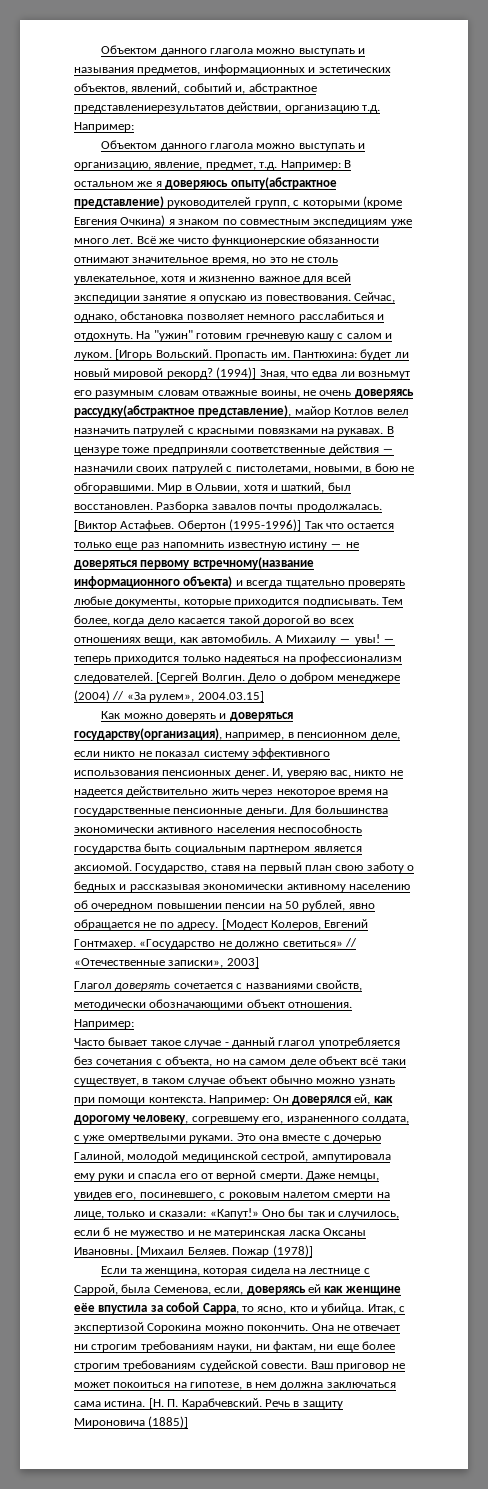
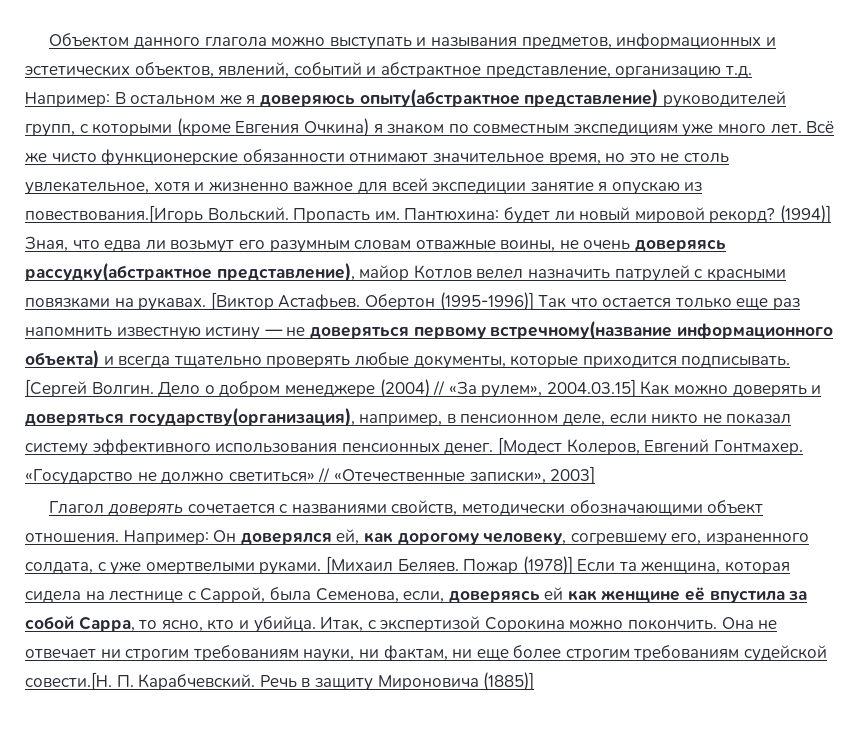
- Объектом данного глагола можно выступать и называния предметов, информационных и эстетических объектов, явлений, событий и, абстрактное представлениерезультатов действии, организацию т.д. Например:
- Объектом данного глагола можно выступать и организацию, явление, предмет, т.д. Например: В остальном же я доверяюсь опыту(абстрактное представление) руководителей групп, с которыми (кроме Евгения Очкина) я знаком по совместным экспедициям уже много лет.
+ Объектом данного глагола можно выступать и называния предметов, информационных и эстетических объектов, явлений, событий и абстрактное представление, организацию т.д. Например: В остальном же я доверяюсь опыту(абстрактное представление) руководителей групп, с которыми (кроме Евгения Очкина) я знаком по совместным экспедициям уже много лет.
- Всё же чисто функционерские обязанности отнимают значительное время, но это не столь увлекательное, хотя и жизненно важное для всей экспедиции занятие я опускаю из повествования. Сейчас, однако, обстановка позволяет немного расслабиться и отдохнуть. На "ужин" готовим гречневую кашу с салом и луком. [Игорь Вольский.
+ Всё же чисто функционерские обязанности отнимают значительное время, но это не столь увлекательное, хотя и жизненно важное для всей экспедиции занятие я опускаю из повествования.[Игорь Вольский.
- (1994)] Зная, что едва ли возньмут его разумным словам отважные воины, не очень доверяясь рассудку(абстрактное представление), майор Котлов велел назначить патрулей с красными повязками на рукавах.
+ (1994)] Зная, что едва ли возьмут его разумным словам отважные воины, не очень доверяясь рассудку(абстрактное представление), майор Котлов велел назначить патрулей с красными повязками на рукавах.
- В цензуре тоже предприняли соответственные действия ― назначили своих патрулей с пистолетами, новыми, в бою не обгоравшими. Мир в Ольвии, хотя и шаткий, был восстановлен. Разборка завалов почты продолжалась.
- Тем более, когда дело касается такой дорогой во всех отношениях вещи, как автомобиль. А Михаилу ― увы! ― теперь приходится только надеяться на профессионализм следователей.
- Дело о добром менеджере (2004) // «За рулем», 2004.03.15]
- Как можно доверять и доверяться государству(организация), например, в пенсионном деле, если никто не показал систему эффективного использования пенсионных денег.
+ Дело о добром менеджере (2004) // «За рулем», 2004.03.15] Как можно доверять и доверяться государству(организация), например, в пенсионном деле, если никто не показал систему эффективного использования пенсионных денег.
- И, уверяю вас, никто не надеется действительно жить через некоторое время на государственные пенсионные деньги. Для большинства экономически активного населения неспособность государства быть социальным партнером является аксиомой. Государство, ставя на первый план свою заботу о бедных и рассказывая экономически активному населению об очередном повышении пенсии на 50 рублей, явно обращается не по адресу.
- Глагол доверять сочетается с названиями свойств, методически обозначающими объект отношения. Например:
- Часто бывает такое случае - данный глагол употребляется без сочетания с объекта, но на самом деле объект всё таки существует, в таком случае объект обычно можно узнать при помощи контекста. Например: Он доверялся ей, как дорогому человеку, согревшему его, израненного солдата, с уже омертвелыми руками.
+ Глагол доверять сочетается с названиями свойств, методически обозначающими объект отношения. Например: Он доверялся ей, как дорогому человеку, согревшему его, израненного солдата, с уже омертвелыми руками.
- Это она вместе с дочерью Галиной, молодой медицинской сестрой, ампутировала ему руки и спасла его от верной смерти. Даже немцы, увидев его, посиневшего, с роковым налетом смерти на лице, только и сказали: «Капут!» Оно бы так и случилось, если б не мужество и не материнская ласка Оксаны Ивановны.
- Пожар (1978)]
- Если та женщина, которая сидела на лестнице с Саррой, была Семенова, если, доверяясь ей как женщине еёе впустила за собой Сарра, то ясно, кто и убийца.
+ Пожар (1978)] Если та женщина, которая сидела на лестнице с Саррой, была Семенова, если, доверяясь ей как женщине её впустила за собой Сарра, то ясно, кто и убийца.
- Она не отвечает ни строгим требованиям науки, ни фактам, ни еще более строгим требованиям судейской совести. Ваш приговор не может покоиться на гипотезе, в нем должна заключаться сама истина. [Н. П. Карабчевский.
+ Она не отвечает ни строгим требованиям науки, ни фактам, ни еще более строгим требованиям судейской совести.[Н. П. Карабчевский.

